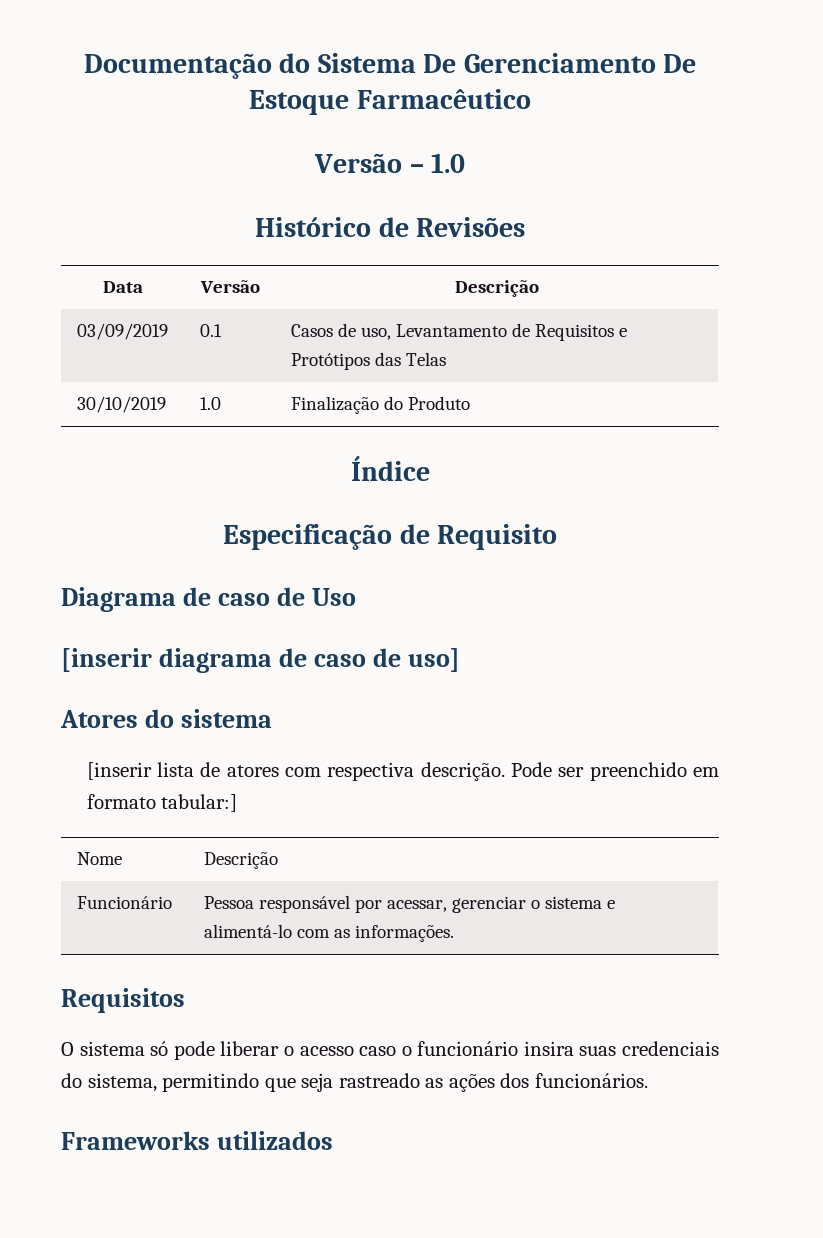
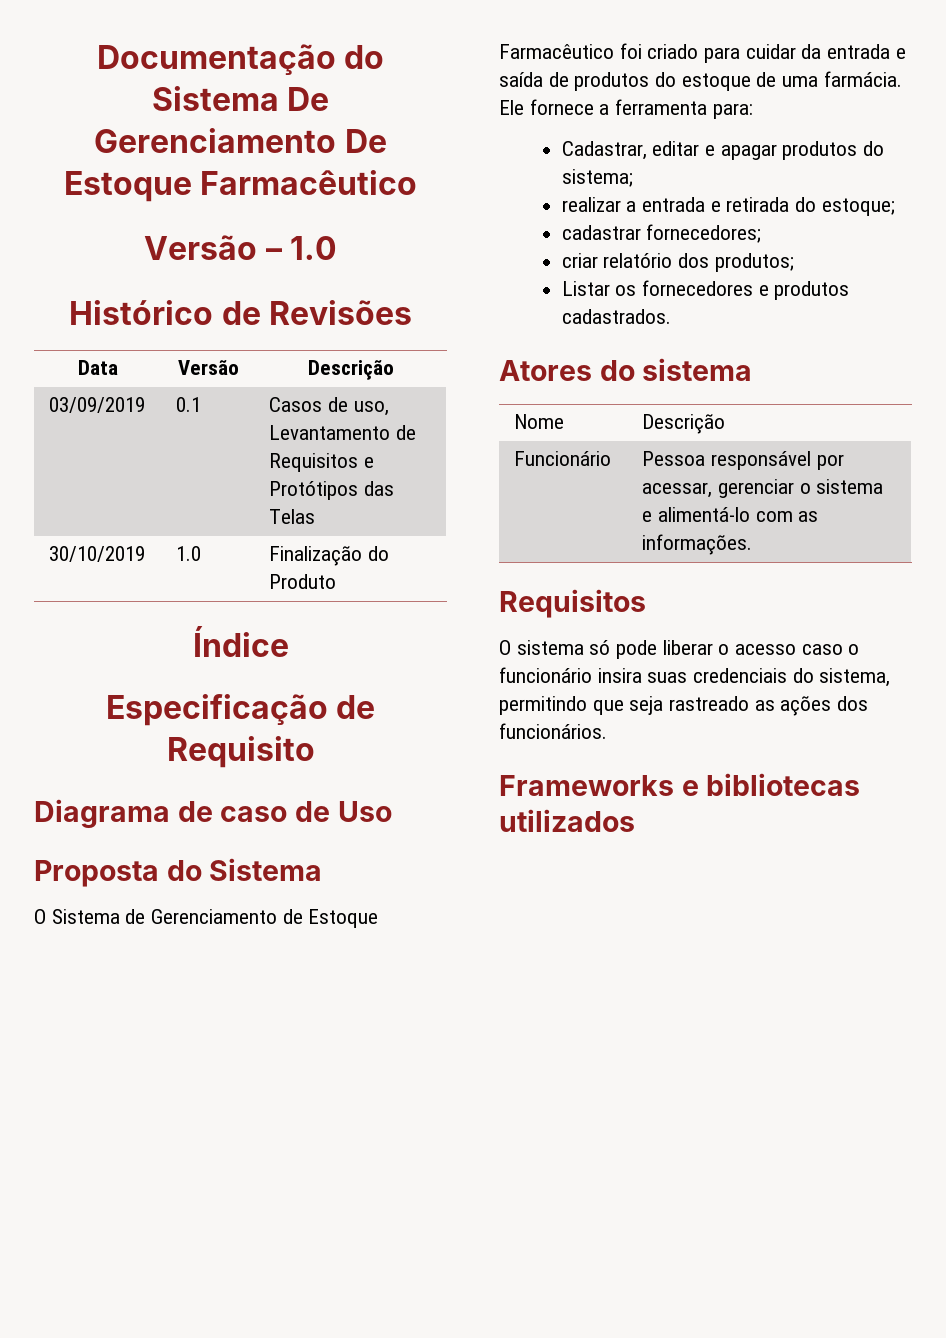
- [inserir diagrama de caso de uso]
+ Proposta do Sistema
+ O Sistema de Gerenciamento de Estoque Farmacêutico foi criado para cuidar da entrada e saída de produtos do estoque de uma farmácia. Ele fornece a ferramenta para:
+ Cadastrar, editar e apagar produtos do sistema;
+ realizar a entrada e retirada do estoque;
+ cadastrar fornecedores;
+ criar relatório dos produtos;
+ Listar os fornecedores e produtos cadastrados.
  Atores do sistema
- [inserir lista de atores com respectiva descrição. Pode ser preenchido em formato tabular:]
- Frameworks utilizados
+ Frameworks e bibliotecas utilizados

